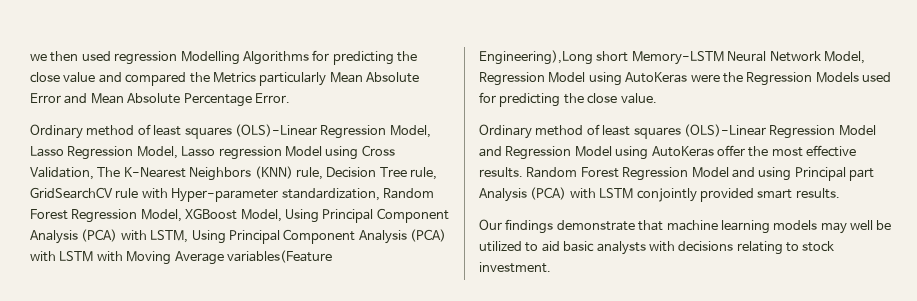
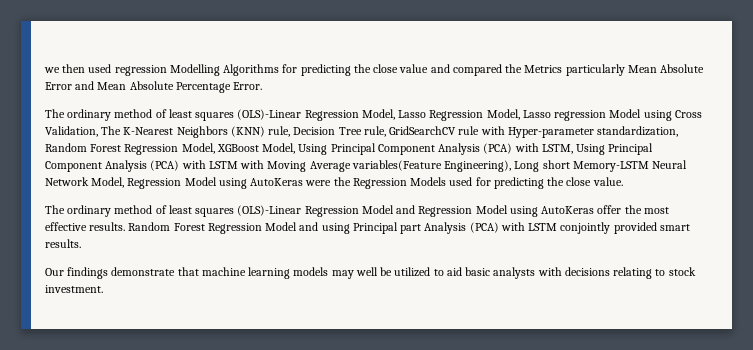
- Ordinary method of least squares (OLS)-Linear Regression Model, Lasso Regression Model, Lasso regression Model using Cross Validation, The K-Nearest Neighbors (KNN) rule, Decision Tree rule, GridSearchCV rule with Hyper-parameter standardization, Random Forest Regression Model, XGBoost Model, Using Principal Component Analysis (PCA) with LSTM, Using Principal Component Analysis (PCA) with LSTM with Moving Average variables(Feature Engineering),Long short Memory-LSTM Neural Network Model, Regression Model using AutoKeras were the Regression Models used for predicting the close value.
+ The ordinary method of least squares (OLS)-Linear Regression Model, Lasso Regression Model, Lasso regression Model using Cross Validation, The K-Nearest Neighbors (KNN) rule, Decision Tree rule, GridSearchCV rule with Hyper-parameter standardization, Random Forest Regression Model, XGBoost Model, Using Principal Component Analysis (PCA) with LSTM, Using Principal Component Analysis (PCA) with LSTM with Moving Average variables(Feature Engineering), Long short Memory-LSTM Neural Network Model, Regression Model using AutoKeras were the Regression Models used for predicting the close value.
- Ordinary method of least squares (OLS)-Linear Regression Model and Regression Model using AutoKeras offer the most effective results.
+ The ordinary method of least squares (OLS)-Linear Regression Model and Regression Model using AutoKeras offer the most effective results.

